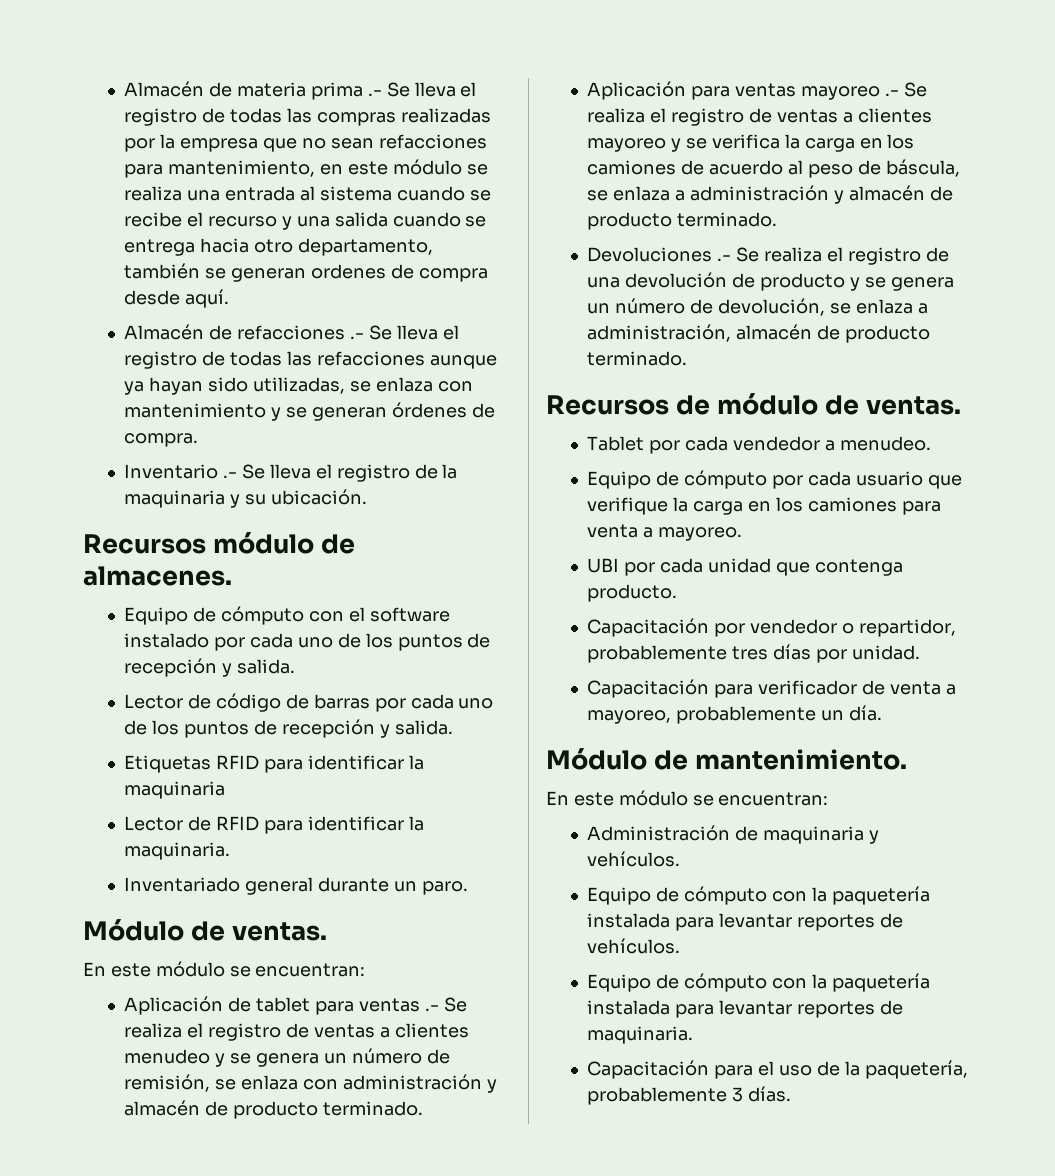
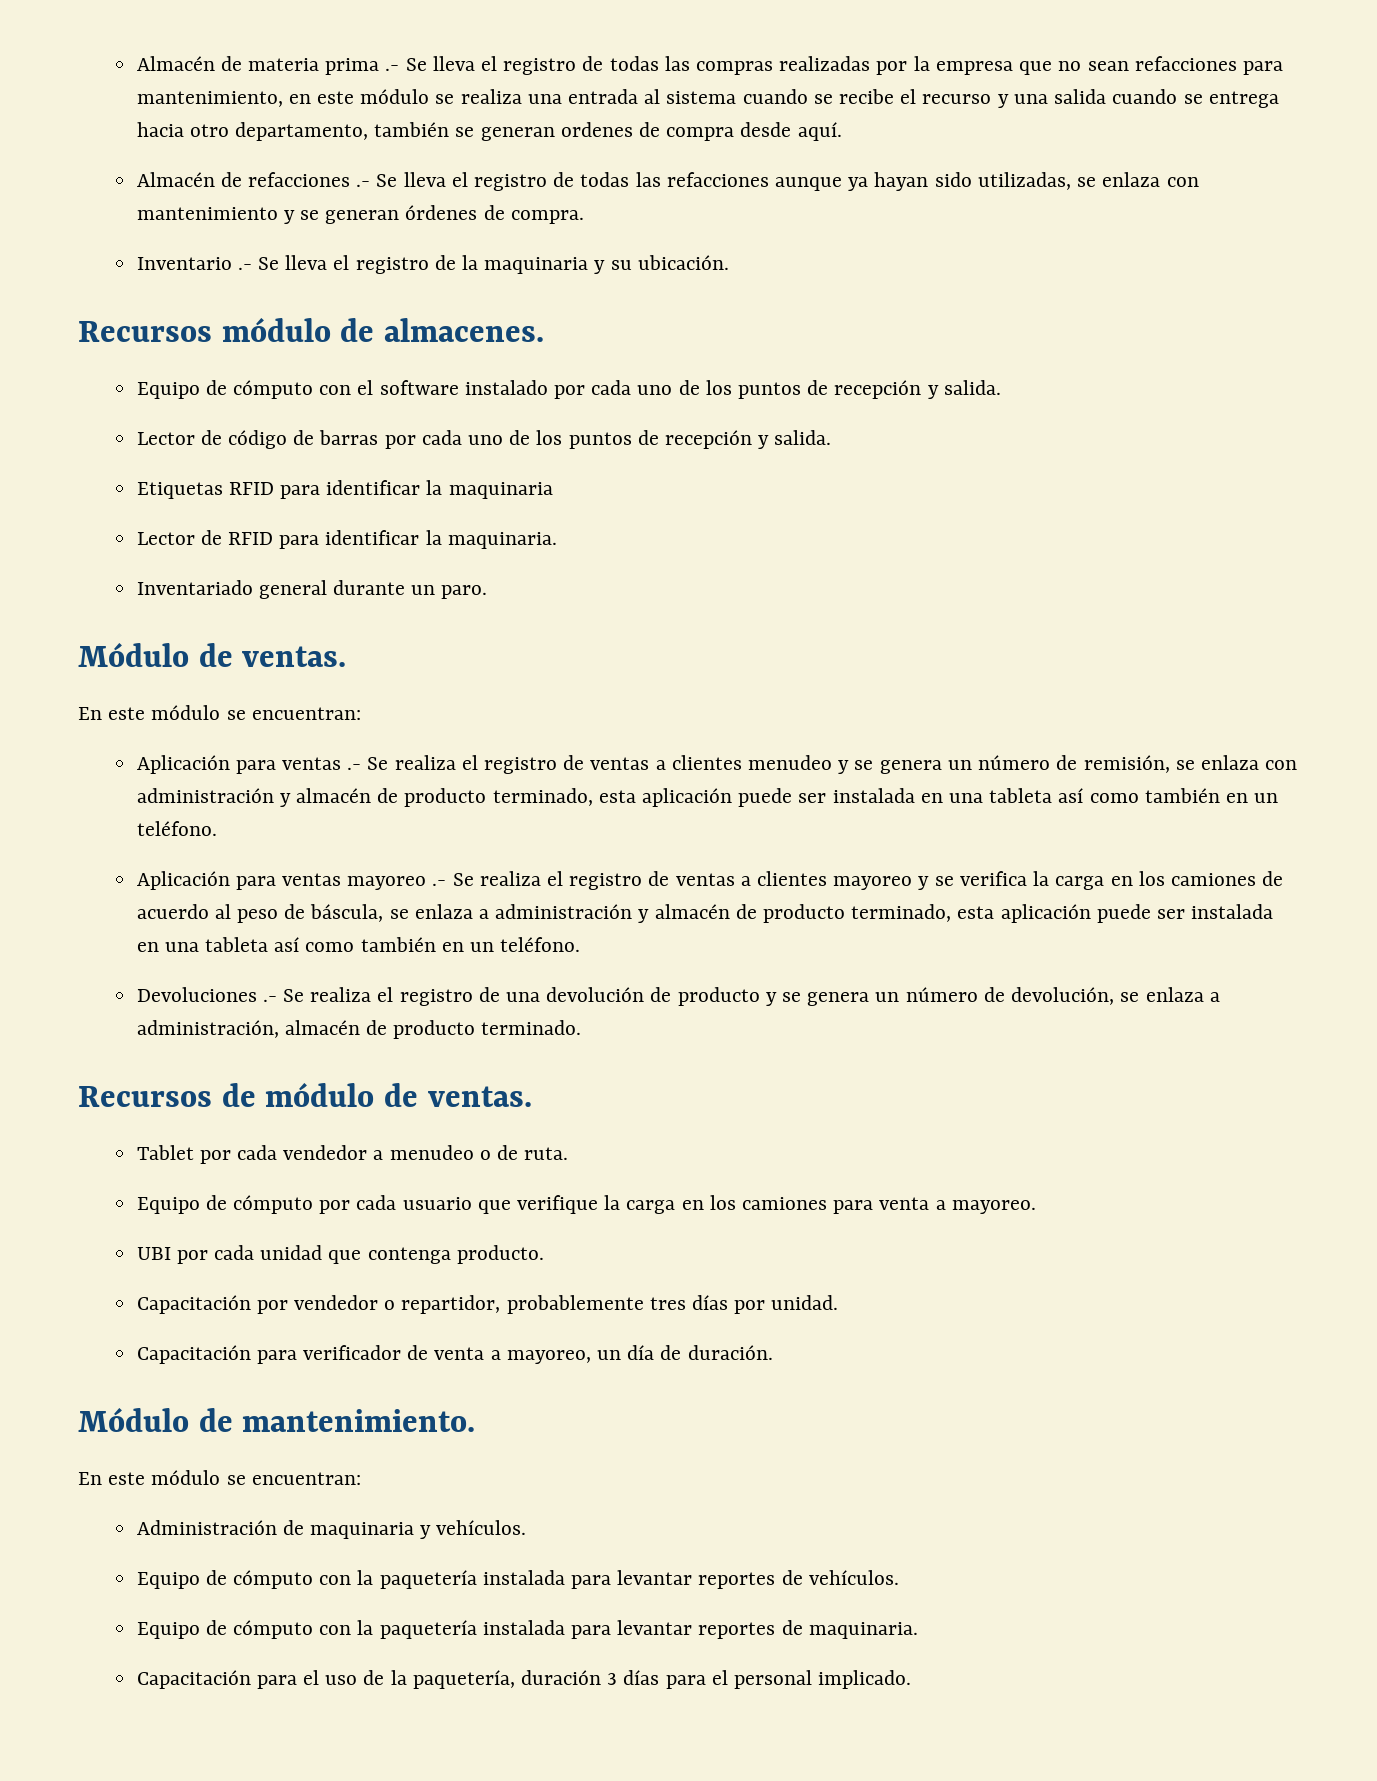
- Aplicación de tablet para ventas .- Se realiza el registro de ventas a clientes menudeo y se genera un número de remisión, se enlaza con administración y almacén de producto terminado.
+ Aplicación para ventas .- Se realiza el registro de ventas a clientes menudeo y se genera un número de remisión, se enlaza con administración y almacén de producto terminado, esta aplicación puede ser instalada en una tableta así como también en un teléfono.
- Aplicación para ventas mayoreo .- Se realiza el registro de ventas a clientes mayoreo y se verifica la carga en los camiones de acuerdo al peso de báscula, se enlaza a administración y almacén de producto terminado.
+ Aplicación para ventas mayoreo .- Se realiza el registro de ventas a clientes mayoreo y se verifica la carga en los camiones de acuerdo al peso de báscula, se enlaza a administración y almacén de producto terminado, esta aplicación puede ser instalada en una tableta así como también en un teléfono.
- Tablet por cada vendedor a menudeo.
+ Tablet por cada vendedor a menudeo o de ruta.
- Capacitación para verificador de venta a mayoreo, probablemente un día.
+ Capacitación para verificador de venta a mayoreo, un día de duración.
- Capacitación para el uso de la paquetería, probablemente 3 días.
+ Capacitación para el uso de la paquetería, duración 3 días para el personal implicado.

